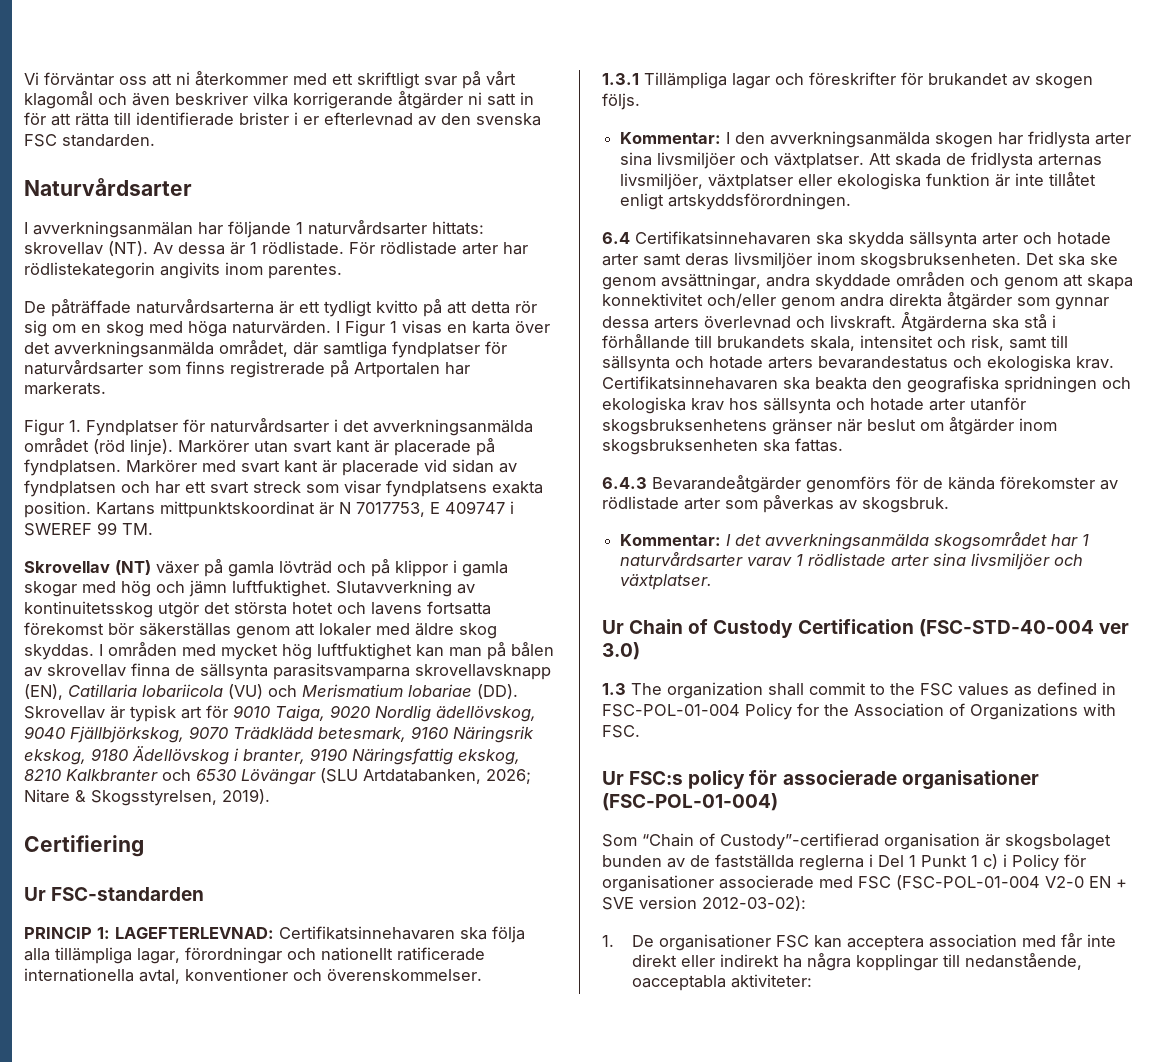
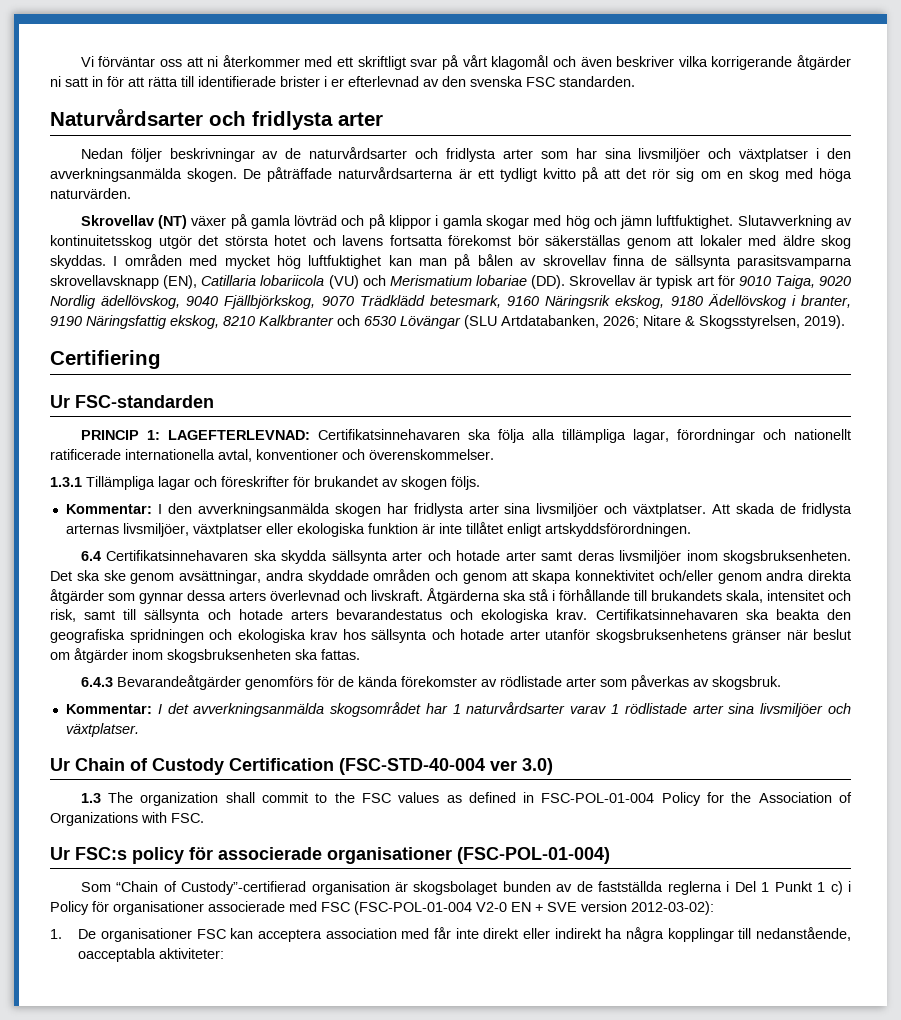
- Naturvårdsarter
- I avverkningsanmälan har följande 1 naturvårdsarter hittats: skrovellav (NT). Av dessa är 1 rödlistade. För rödlistade arter har rödlistekategorin angivits inom parentes.
- De påträffade naturvårdsarterna är ett tydligt kvitto på att detta rör sig om en skog med höga naturvärden. I Figur 1 visas en karta över det avverkningsanmälda området, där samtliga fyndplatser för naturvårdsarter som finns registrerade på Artportalen har markerats.
- Figur 1. Fyndplatser för naturvårdsarter i det avverkningsanmälda området (röd linje). Markörer utan svart kant är placerade på fyndplatsen. Markörer med svart kant är placerade vid sidan av fyndplatsen och har ett svart streck som visar fyndplatsens exakta position. Kartans mittpunktskoordinat är N 7017753, E 409747 i SWEREF 99 TM.
+ Naturvårdsarter och fridlysta arter
+ Nedan följer beskrivningar av de naturvårdsarter och fridlysta arter som har sina livsmiljöer och växtplatser i den avverkningsanmälda skogen. De påträffade naturvårdsarterna är ett tydligt kvitto på att det rör sig om en skog med höga naturvärden.

